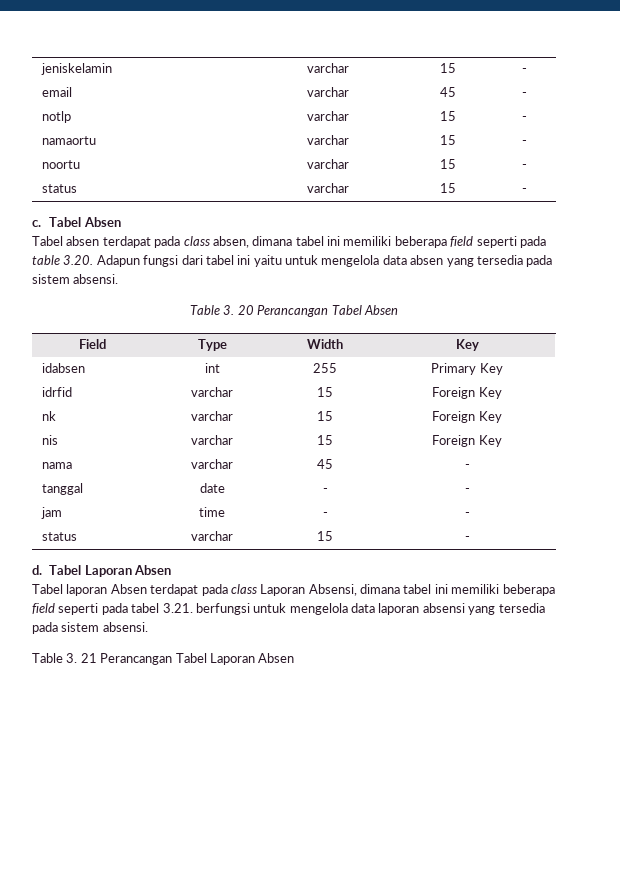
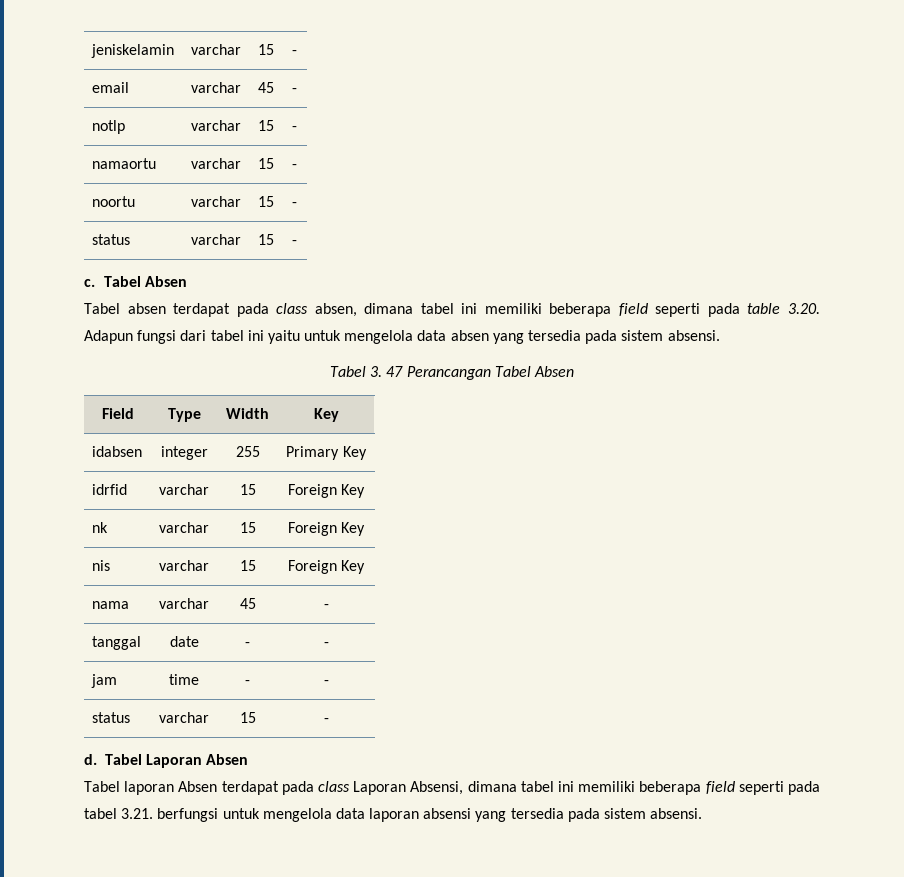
- Table 3. 20 Perancangan Tabel Absen
+ Tabel 3. 47 Perancangan Tabel Absen
- idabsen | int | 255 | Primary Key
+ idabsen | integer | 255 | Primary Key
- Table 3. 21 Perancangan Tabel Laporan Absen

